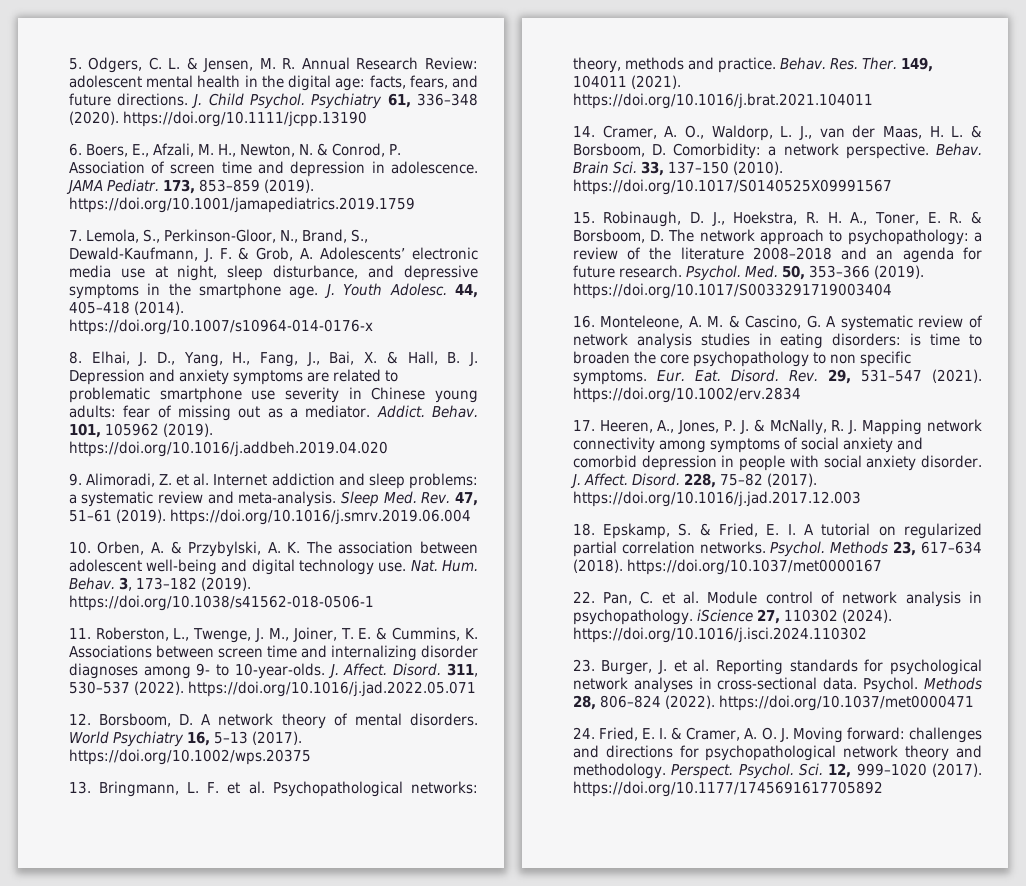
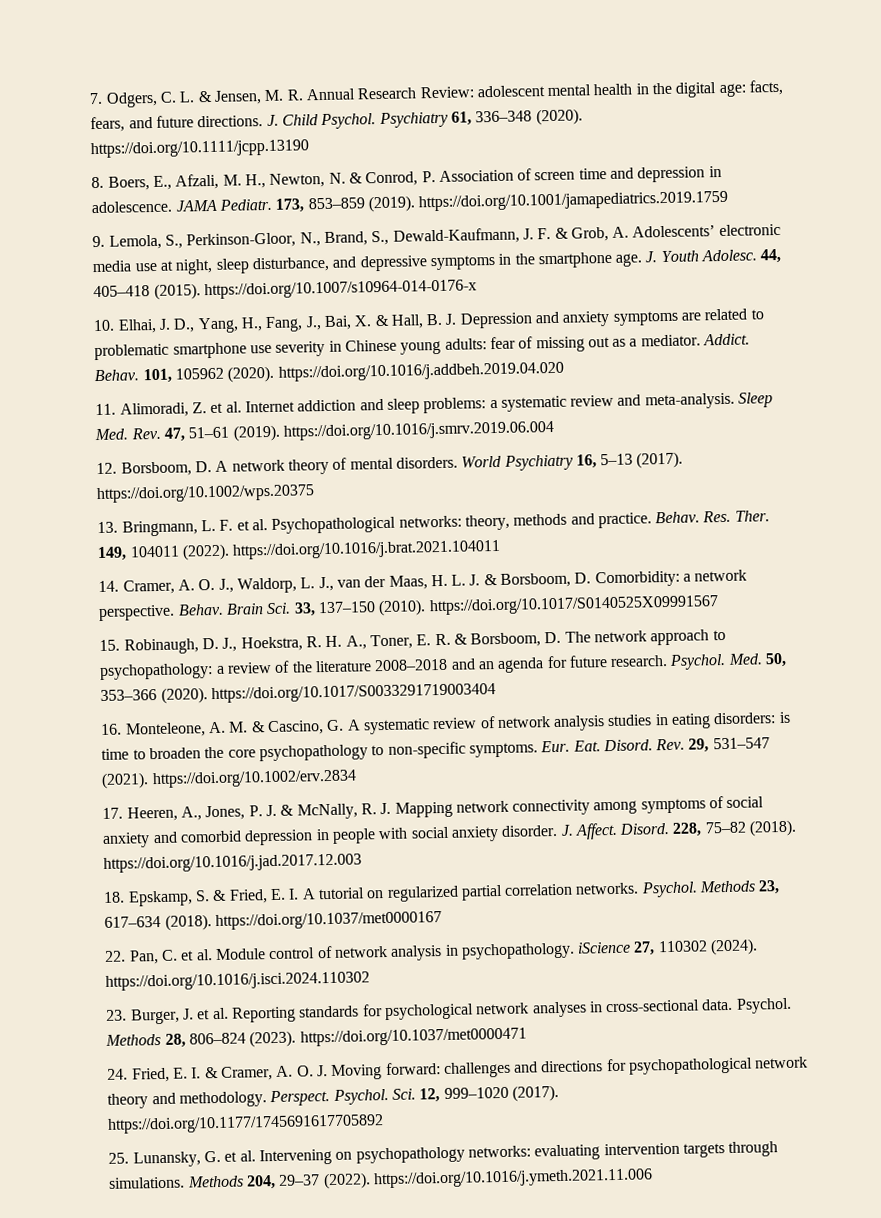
- 5. Odgers, C. L. & Jensen, M. R. Annual Research Review: adolescent mental health in the digital age: facts, fears, and future directions.
+ 7. Odgers, C. L. & Jensen, M. R. Annual Research Review: adolescent mental health in the digital age: facts, fears, and future directions.
- 6. Boers, E., Afzali, M. H., Newton, N. & Conrod, P. Association of screen time and depression in adolescence.
+ 8. Boers, E., Afzali, M. H., Newton, N. & Conrod, P. Association of screen time and depression in adolescence.
- 7. Lemola, S., Perkinson-Gloor, N., Brand, S., Dewald-Kaufmann, J. F. & Grob, A. Adolescents’ electronic media use at night, sleep disturbance, and depressive symptoms in the smartphone age.
+ 9. Lemola, S., Perkinson-Gloor, N., Brand, S., Dewald-Kaufmann, J. F. & Grob, A. Adolescents’ electronic media use at night, sleep disturbance, and depressive symptoms in the smartphone age.
- 44, 405–418 (2014). https://doi.org/10.1007/s10964-014-0176-x
+ 44, 405–418 (2015). https://doi.org/10.1007/s10964-014-0176-x
- 8. Elhai, J. D., Yang, H., Fang, J., Bai, X. & Hall, B. J. Depression and anxiety symptoms are related to problematic smartphone use severity in Chinese young adults: fear of missing out as a mediator.
+ 10. Elhai, J. D., Yang, H., Fang, J., Bai, X. & Hall, B. J. Depression and anxiety symptoms are related to problematic smartphone use severity in Chinese young adults: fear of missing out as a mediator.
- 101, 105962 (2019). https://doi.org/10.1016/j.addbeh.2019.04.020
+ 101, 105962 (2020). https://doi.org/10.1016/j.addbeh.2019.04.020
- 9. Alimoradi, Z. et al. Internet addiction and sleep problems: a systematic review and meta-analysis.
+ 11. Alimoradi, Z. et al. Internet addiction and sleep problems: a systematic review and meta-analysis.
- 10. Orben, A. & Przybylski, A. K. The association between adolescent well-being and digital technology use. Nat. Hum. Behav. 3, 173–182 (2019). https://doi.org/10.1038/s41562-018-0506-1
- 11. Roberston, L., Twenge, J. M., Joiner, T. E. & Cummins, K. Associations between screen time and internalizing disorder diagnoses among 9- to 10-year-olds. J. Affect. Disord. 311, 530–537 (2022). https://doi.org/10.1016/j.jad.2022.05.071
- 149, 104011 (2021). https://doi.org/10.1016/j.brat.2021.104011
+ 149, 104011 (2022). https://doi.org/10.1016/j.brat.2021.104011
- 14. Cramer, A. O., Waldorp, L. J., van der Maas, H. L. & Borsboom, D. Comorbidity: a network perspective.
+ 14. Cramer, A. O. J., Waldorp, L. J., van der Maas, H. L. J. & Borsboom, D. Comorbidity: a network perspective.
- Med. 50, 353–366 (2019). https://doi.org/10.1017/S0033291719003404
+ Med. 50, 353–366 (2020). https://doi.org/10.1017/S0033291719003404
- 16. Monteleone, A. M. & Cascino, G. A systematic review of network analysis studies in eating disorders: is time to broaden the core psychopathology to non specific symptoms.
+ 16. Monteleone, A. M. & Cascino, G. A systematic review of network analysis studies in eating disorders: is time to broaden the core psychopathology to non-specific symptoms.
- 228, 75–82 (2017). https://doi.org/10.1016/j.jad.2017.12.003
+ 228, 75–82 (2018). https://doi.org/10.1016/j.jad.2017.12.003
- Methods 28, 806–824 (2022). https://doi.org/10.1037/met0000471
+ Methods 28, 806–824 (2023). https://doi.org/10.1037/met0000471
+ 25. Lunansky, G. et al. Intervening on psychopathology networks: evaluating intervention targets through simulations. Methods 204, 29–37 (2022). https://doi.org/10.1016/j.ymeth.2021.11.006

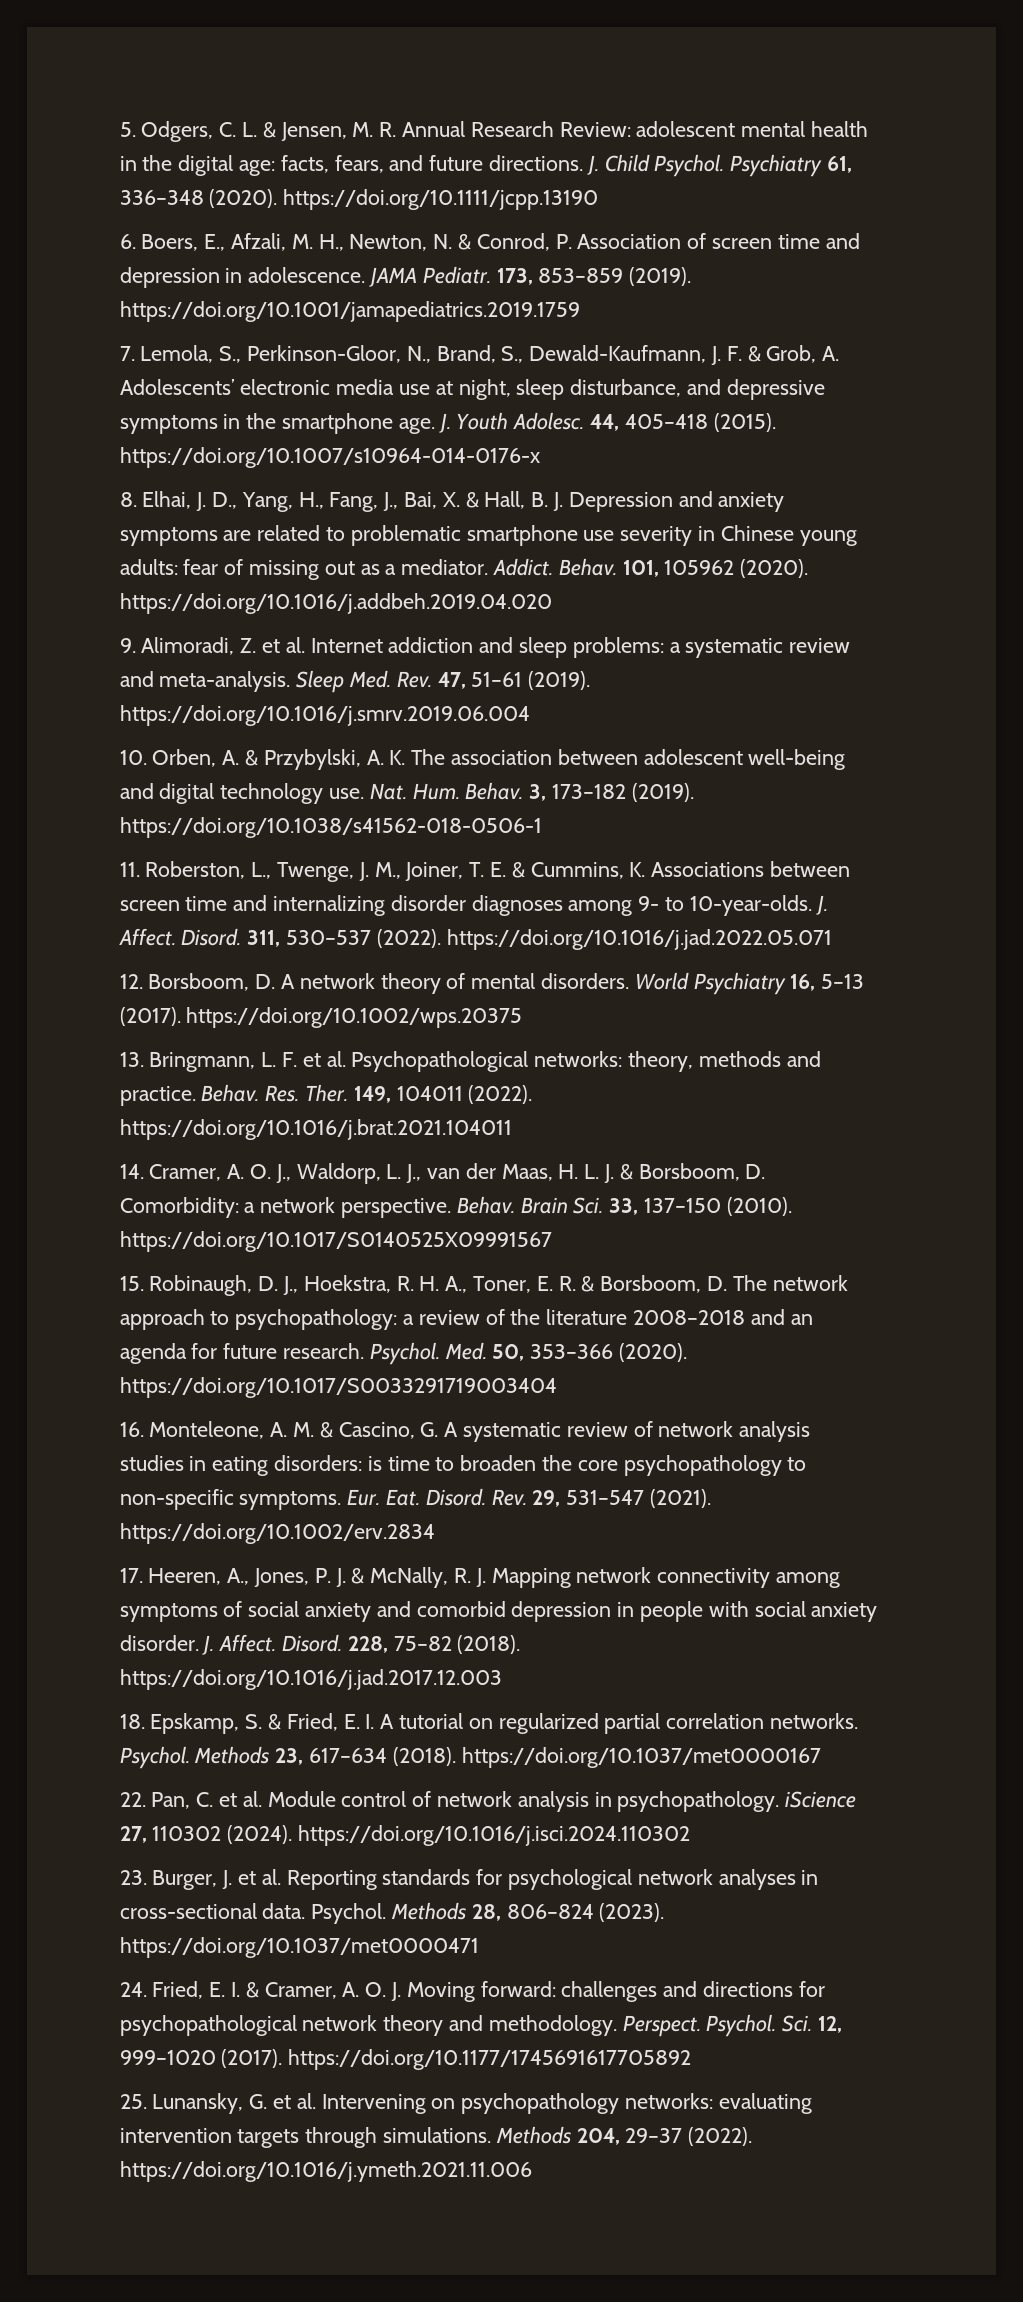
- 7. Odgers, C. L. & Jensen, M. R. Annual Research Review: adolescent mental health in the digital age: facts, fears, and future directions.
+ 5. Odgers, C. L. & Jensen, M. R. Annual Research Review: adolescent mental health in the digital age: facts, fears, and future directions.
- 8. Boers, E., Afzali, M. H., Newton, N. & Conrod, P. Association of screen time and depression in adolescence.
+ 6. Boers, E., Afzali, M. H., Newton, N. & Conrod, P. Association of screen time and depression in adolescence.
- 9. Lemola, S., Perkinson-Gloor, N., Brand, S., Dewald-Kaufmann, J. F. & Grob, A. Adolescents’ electronic media use at night, sleep disturbance, and depressive symptoms in the smartphone age.
+ 7. Lemola, S., Perkinson-Gloor, N., Brand, S., Dewald-Kaufmann, J. F. & Grob, A. Adolescents’ electronic media use at night, sleep disturbance, and depressive symptoms in the smartphone age.
- 10. Elhai, J. D., Yang, H., Fang, J., Bai, X. & Hall, B. J. Depression and anxiety symptoms are related to problematic smartphone use severity in Chinese young adults: fear of missing out as a mediator.
+ 8. Elhai, J. D., Yang, H., Fang, J., Bai, X. & Hall, B. J. Depression and anxiety symptoms are related to problematic smartphone use severity in Chinese young adults: fear of missing out as a mediator.
- 11. Alimoradi, Z. et al. Internet addiction and sleep problems: a systematic review and meta-analysis.
+ 9. Alimoradi, Z. et al. Internet addiction and sleep problems: a systematic review and meta-analysis.
+ 10. Orben, A. & Przybylski, A. K. The association between adolescent well-being and digital technology use. Nat. Hum. Behav. 3, 173–182 (2019). https://doi.org/10.1038/s41562-018-0506-1
+ 11. Roberston, L., Twenge, J. M., Joiner, T. E. & Cummins, K. Associations between screen time and internalizing disorder diagnoses among 9- to 10-year-olds. J. Affect. Disord. 311, 530–537 (2022). https://doi.org/10.1016/j.jad.2022.05.071

